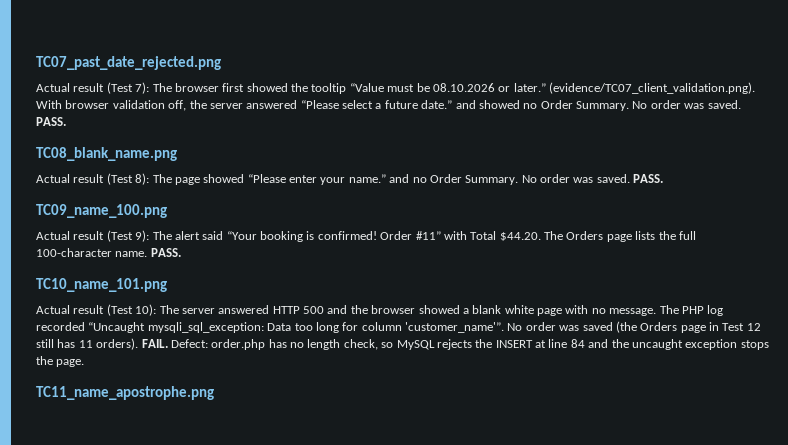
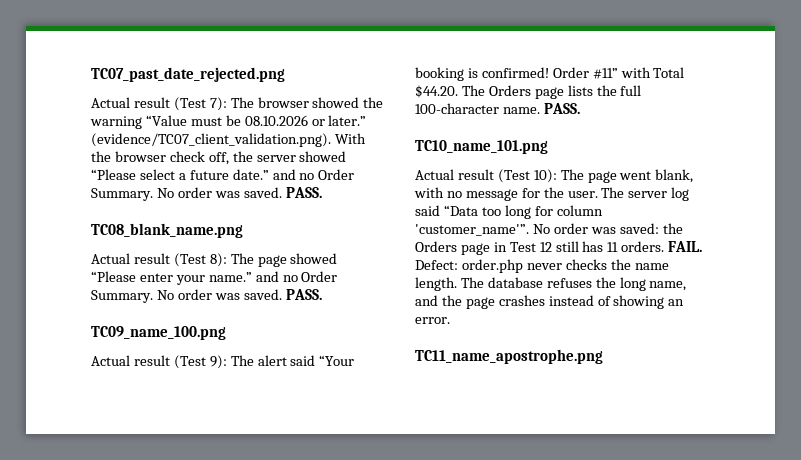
- Actual result (Test 7): The browser first showed the tooltip “Value must be 08.10.2026 or later.”
+ Actual result (Test 7): The browser showed the warning “Value must be 08.10.2026 or later.”
- (evidence/TC07_client_validation.png). With browser validation off, the server answered “Please select a future date.” and showed no Order Summary.
+ (evidence/TC07_client_validation.png). With the browser check off, the server showed “Please select a future date.” and no Order Summary.
- Actual result (Test 10): The server answered HTTP 500 and the browser showed a blank white page with no message. The PHP log recorded “Uncaught mysqli_sql_exception: Data too long for column 'customer_name'”.
+ Actual result (Test 10): The page went blank, with no message for the user. The server log said “Data too long for column 'customer_name'”.
- No order was saved (the Orders page in Test 12 still has 11 orders).
+ No order was saved: the Orders page in Test 12 still has 11 orders.
- Defect: order.php has no length check, so MySQL rejects the INSERT at line 84 and the uncaught exception stops the page.
+ Defect: order.php never checks the name length. The database refuses the long name, and the page crashes instead of showing an error.

